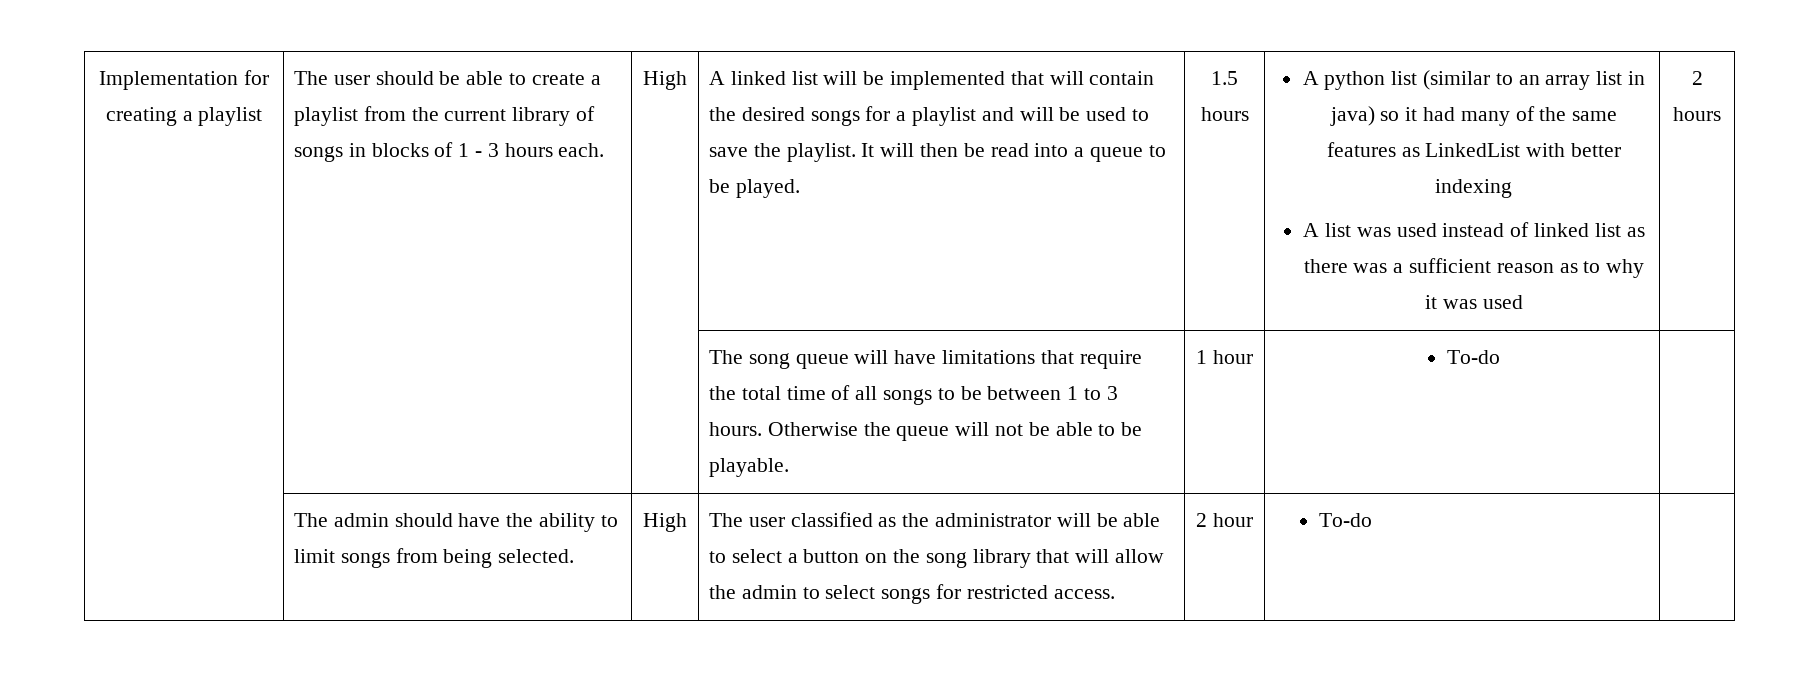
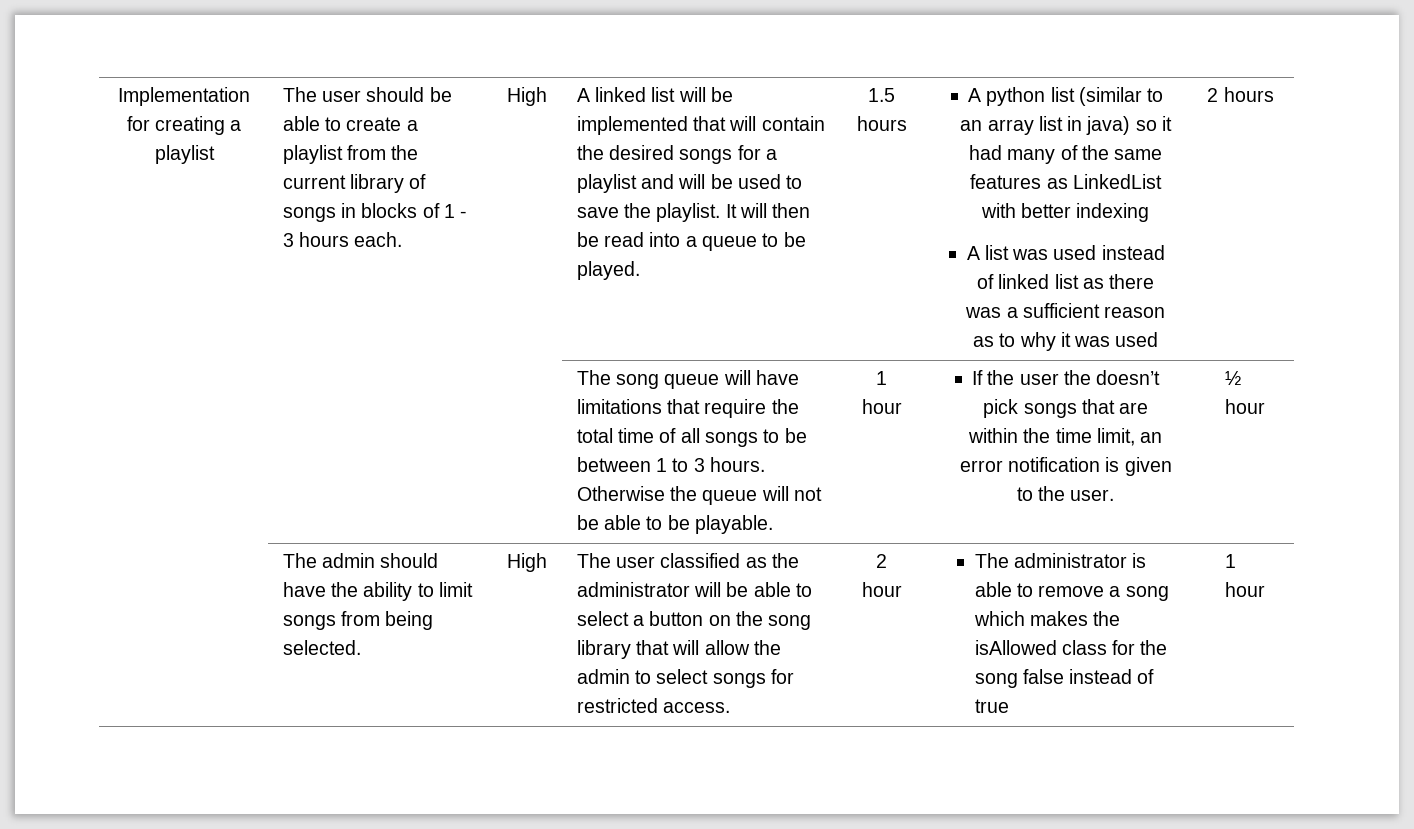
- 1 hour | To-do
+ 1 hour | If the user the doesn’t pick songs that are within the time limit, an error notification is given to the user. | ½ hour
- 2 hour | To-do
+ 2 hour | The administrator is able to remove a song which makes the isAllowed class for the song false instead of true | 1 hour

